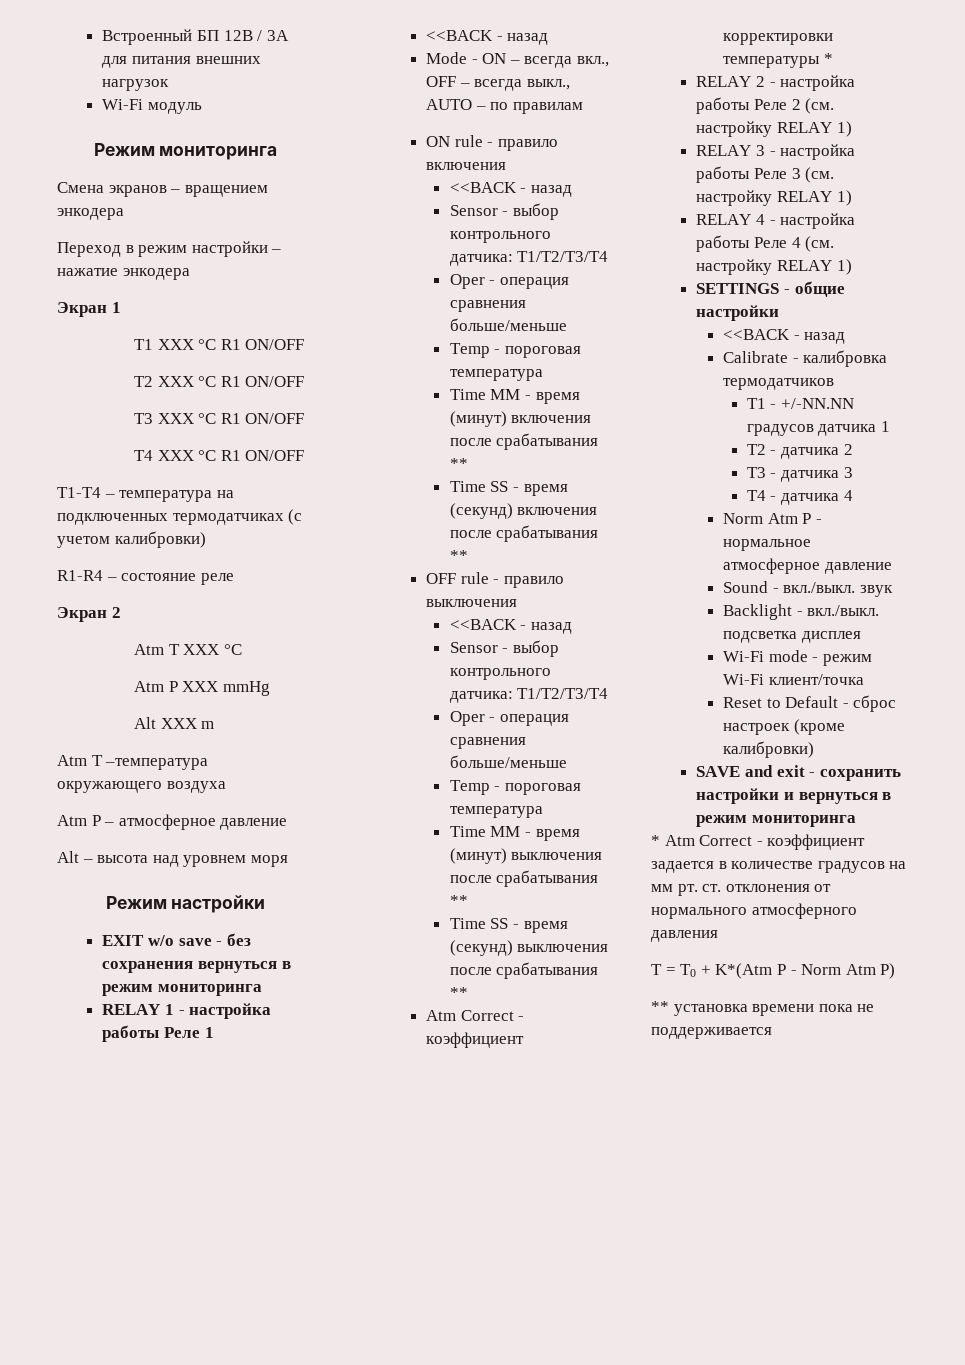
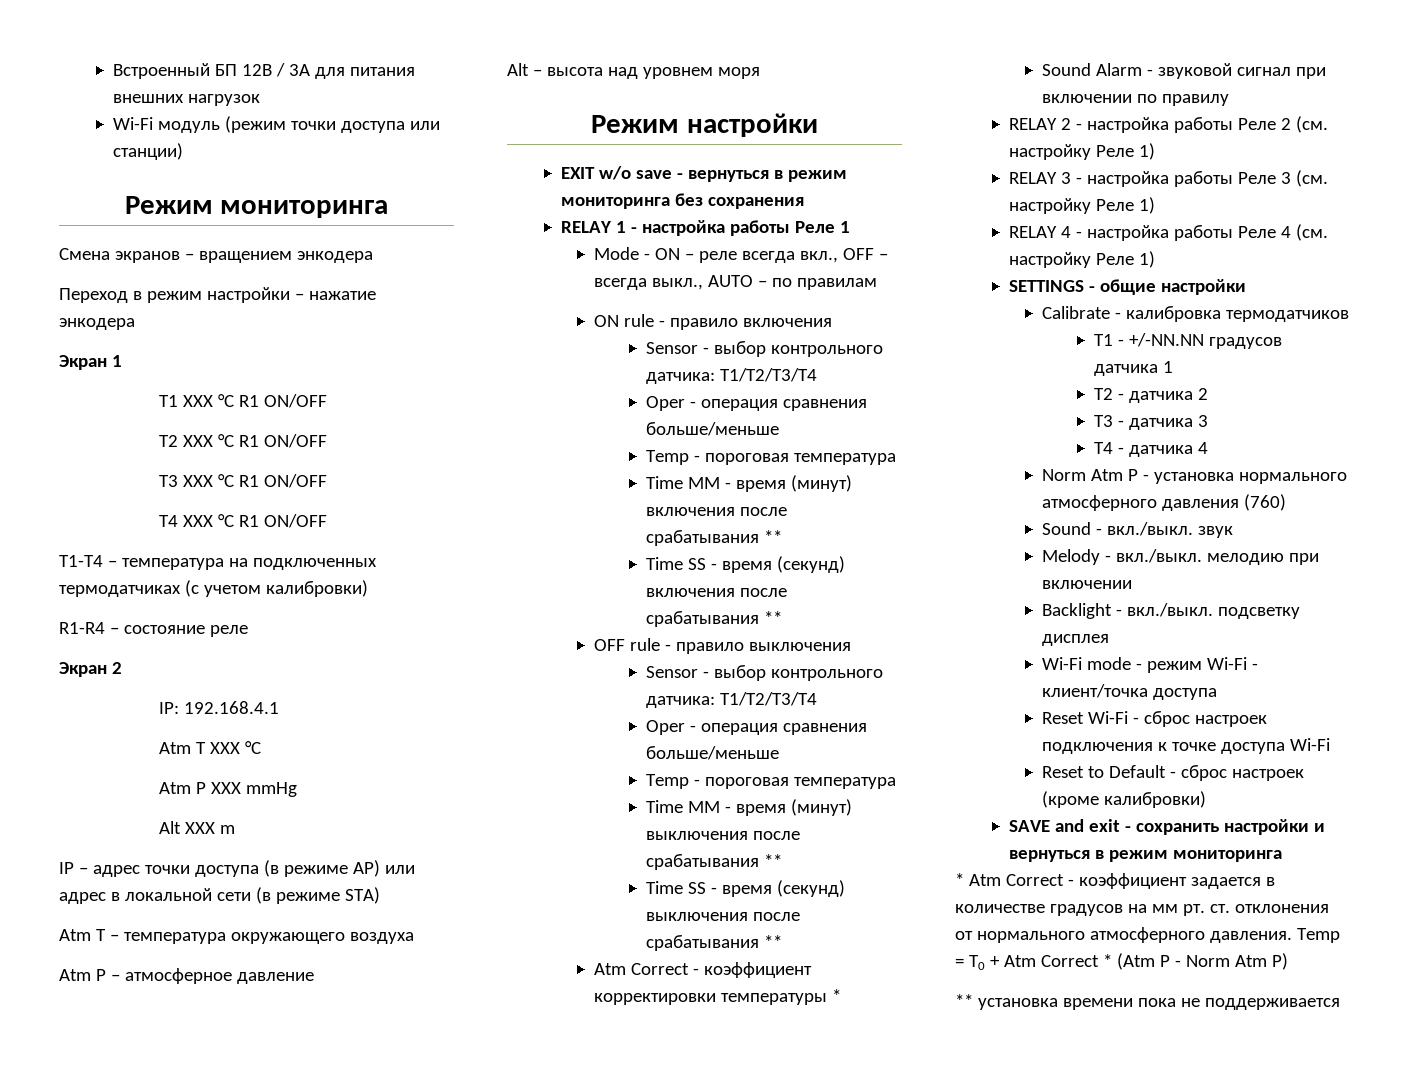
- Wi-Fi модуль
+ Wi-Fi модуль (режим точки доступа или станции)
+ IP: 192.168.4.1
- Atm T –температура окружающего воздуха
+ IP – адрес точки доступа (в режиме AP) или адрес в локальной сети (в режиме STA)
+ Atm T – температура окружающего воздуха
- EXIT w/o save - без сохранения вернуться в режим мониторинга
+ EXIT w/o save - вернуться в режим мониторинга без сохранения
  RELAY 1 - настройка работы Реле 1
- <<BACK - назад
- Mode - ON – всегда вкл., OFF – всегда выкл., AUTO – по правилам
+ Mode - ON – реле всегда вкл., OFF – всегда выкл., AUTO – по правилам
  ON rule - правило включения
- <<BACK - назад
  OFF rule - правило выключения
- <<BACK - назад
+ Sound Alarm - звуковой сигнал при включении по правилу
- RELAY 2 - настройка работы Реле 2 (см. настройку RELAY 1)
+ RELAY 2 - настройка работы Реле 2 (см. настройку Реле 1)
- RELAY 3 - настройка работы Реле 3 (см. настройку RELAY 1)
+ RELAY 3 - настройка работы Реле 3 (см. настройку Реле 1)
- RELAY 4 - настройка работы Реле 4 (см. настройку RELAY 1)
+ RELAY 4 - настройка работы Реле 4 (см. настройку Реле 1)
  SETTINGS - общие настройки
- <<BACK - назад
- Norm Atm P - нормальное атмосферное давление
+ Norm Atm P - установка нормального атмосферного давления (760)
+ Melody - вкл./выкл. мелодию при включении
- Backlight - вкл./выкл. подсветка дисплея
+ Backlight - вкл./выкл. подсветку дисплея
- Wi-Fi mode - режим Wi-Fi клиент/точка
+ Wi-Fi mode - режим Wi-Fi - клиент/точка доступа
+ Reset Wi-Fi - сброс настроек подключения к точке доступа Wi-Fi
- * Atm Correct - коэффициент задается в количестве градусов на мм рт. ст. отклонения от нормального атмосферного давления
- T = T0 + K*(Atm P - Norm Atm P)
+ * Atm Correct - коэффициент задается в количестве градусов на мм рт. ст. отклонения от нормального атмосферного давления. Temp = T0 + Atm Correct * (Atm P - Norm Atm P)

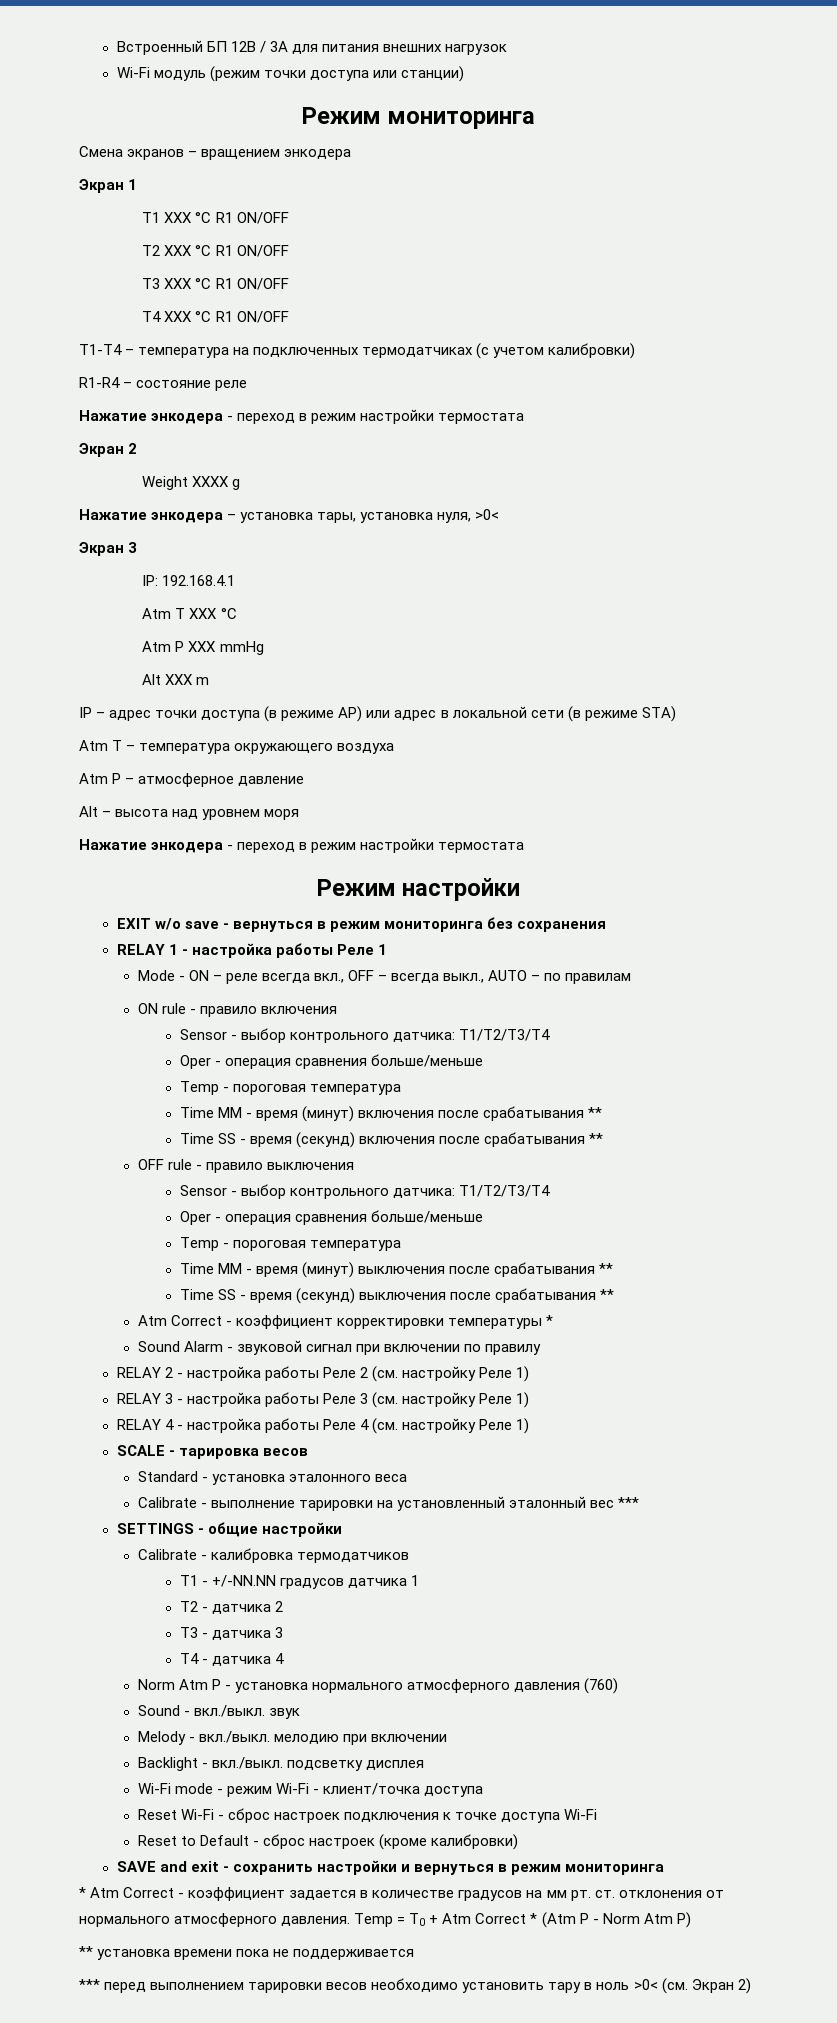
- Переход в режим настройки – нажатие энкодера
  R1-R4 – состояние реле
+ Нажатие энкодера - переход в режим настройки термостата
  Экран 2
+ Weight XXXX g
+ Нажатие энкодера – установка тары, установка нуля, >0<
+ Экран 3
  Alt – высота над уровнем моря
+ Нажатие энкодера - переход в режим настройки термостата
+ SCALE - тарировка весов
+ Standard - установка эталонного веса
+ Calibrate - выполнение тарировки на установленный эталонный вес ***
+ *** перед выполнением тарировки весов необходимо установить тару в ноль >0< (см. Экран 2)

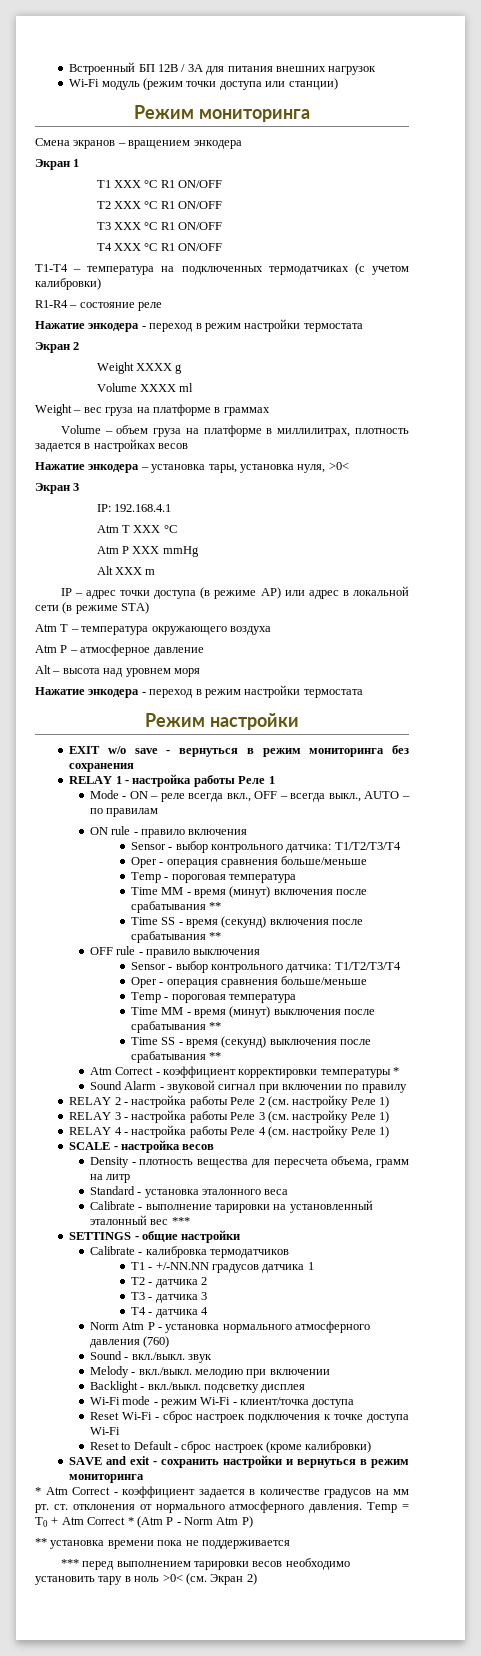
+ Volume XXXX ml
+ Weight – вес груза на платформе в граммах
+ Volume – объем груза на платформе в миллилитрах, плотность задается в настройках весов
- SCALE - тарировка весов
+ SCALE - настройка весов
+ Density - плотность вещества для пересчета объема, грамм на литр

